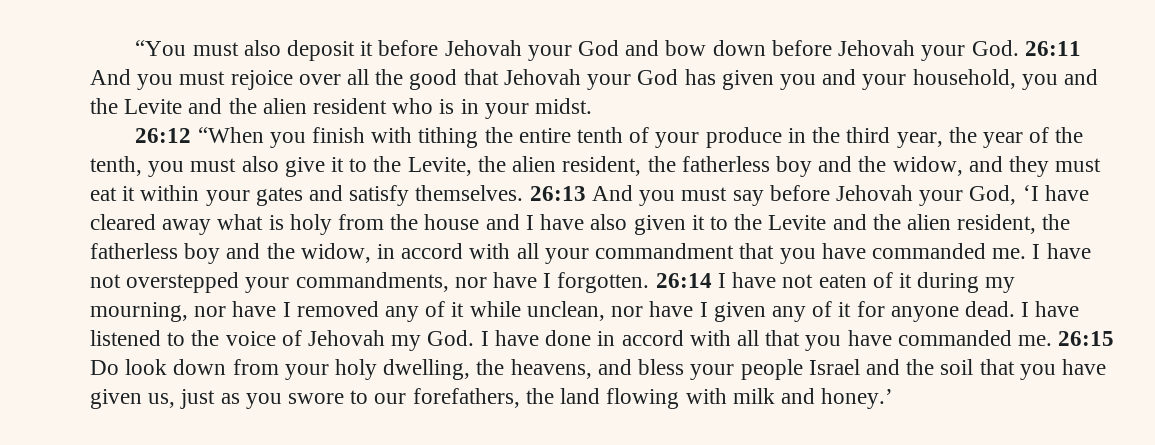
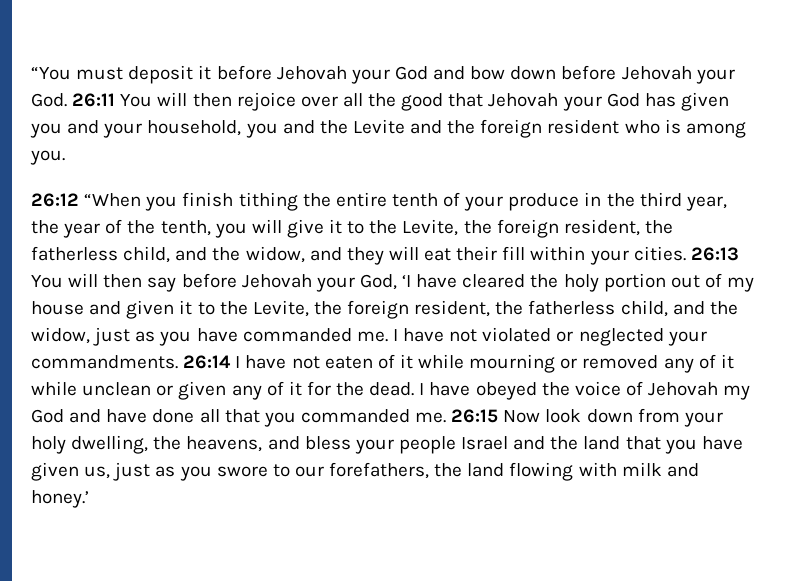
- “You must also deposit it before Jehovah your God and bow down before Jehovah your God. 26:11 And you must rejoice over all the good that Jehovah your God has given you and your household, you and the Levite and the alien resident who is in your midst.
+ “You must deposit it before Jehovah your God and bow down before Jehovah your God. 26:11 You will then rejoice over all the good that Jehovah your God has given you and your household, you and the Levite and the foreign resident who is among you.
- 26:12 “When you finish with tithing the entire tenth of your produce in the third year, the year of the tenth, you must also give it to the Levite, the alien resident, the fatherless boy and the widow, and they must eat it within your gates and satisfy themselves. 26:13 And you must say before Jehovah your God, ‘I have cleared away what is holy from the house and I have also given it to the Levite and the alien resident, the fatherless boy and the widow, in accord with all your commandment that you have commanded me.
+ 26:12 “When you finish tithing the entire tenth of your produce in the third year, the year of the tenth, you will give it to the Levite, the foreign resident, the fatherless child, and the widow, and they will eat their fill within your cities. 26:13 You will then say before Jehovah your God, ‘I have cleared the holy portion out of my house and given it to the Levite, the foreign resident, the fatherless child, and the widow, just as you have commanded me.
- I have not overstepped your commandments, nor have I forgotten.
+ I have not violated or neglected your commandments.
- 26:14 I have not eaten of it during my mourning, nor have I removed any of it while unclean, nor have I given any of it for anyone dead.
+ 26:14 I have not eaten of it while mourning or removed any of it while unclean or given any of it for the dead.
- I have listened to the voice of Jehovah my God. I have done in accord with all that you have commanded me.
+ I have obeyed the voice of Jehovah my God and have done all that you commanded me.
- 26:15 Do look down from your holy dwelling, the heavens, and bless your people Israel and the soil that you have given us, just as you swore to our forefathers, the land flowing with milk and honey.’
+ 26:15 Now look down from your holy dwelling, the heavens, and bless your people Israel and the land that you have given us, just as you swore to our forefathers, the land flowing with milk and honey.’

